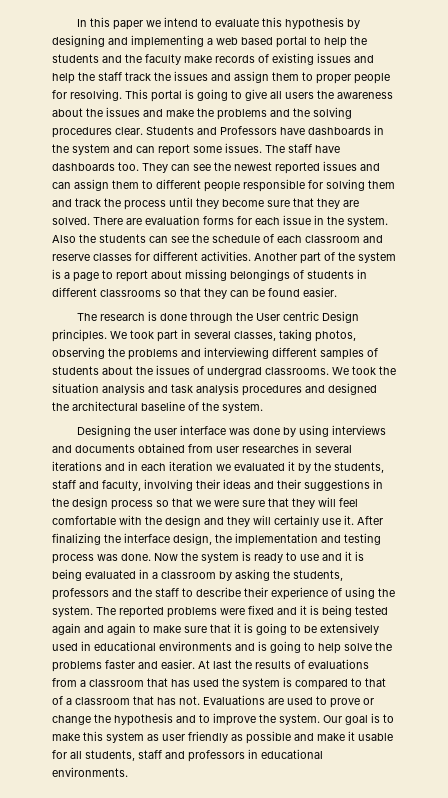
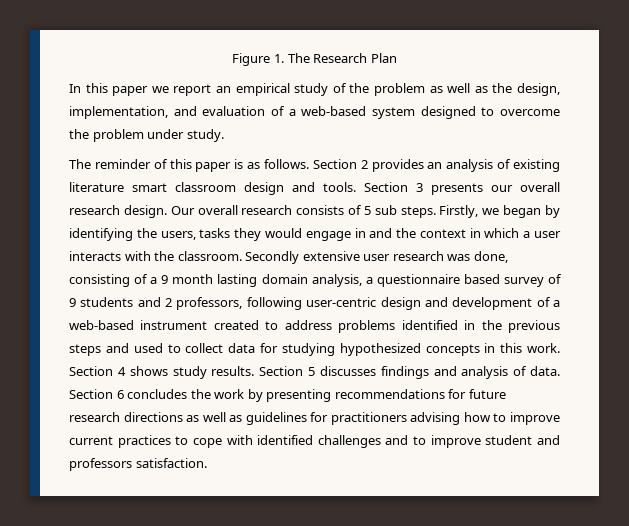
- In this paper we intend to evaluate this hypothesis by designing and implementing a web based portal to help the students and the faculty make records of existing issues and help the staff track the issues and assign them to proper people for resolving. This portal is going to give all users the awareness about the issues and make the problems and the solving procedures clear. Students and Professors have dashboards in the system and can report some issues. The staff have dashboards too. They can see the newest reported issues and can assign them to different people responsible for solving them and track the process until they become sure that they are solved. There are evaluation forms for each issue in the system. Also the students can see the schedule of each classroom and reserve classes for different activities. Another part of the system is a page to report about missing belongings of students in different classrooms so that they can be found easier.
- The research is done through the User centric Design principles. We took part in several classes, taking photos, observing the problems and interviewing different samples of students about the issues of undergrad classrooms. We took the situation analysis and task analysis procedures and designed the architectural baseline of the system.
- Designing the user interface was done by using interviews and documents obtained from user researches in several iterations and in each iteration we evaluated it by the students, staff and faculty, involving their ideas and their suggestions in the design process so that we were sure that they will feel comfortable with the design and they will certainly use it. After finalizing the interface design, the implementation and testing process was done. Now the system is ready to use and it is being evaluated in a classroom by asking the students, professors and the staff to describe their experience of using the system. The reported problems were fixed and it is being tested again and again to make sure that it is going to be extensively used in educational environments and is going to help solve the problems faster and easier. At last the results of evaluations from a classroom that has used the system is compared to that of a classroom that has not. Evaluations are used to prove or change the hypothesis and to improve the system. Our goal is to make this system as user friendly as possible and make it usable for all students, staff and professors in educational environments.
+ Figure 1. The Research Plan
+ In this paper we report an empirical study of the problem as well as the design, implementation, and evaluation of a web-based system designed to overcome the problem under study.
+ The reminder of this paper is as follows. Section 2 provides an analysis of existing literature smart classroom design and tools. Section 3 presents our overall research design. Our overall research consists of 5 sub steps. Firstly, we began by identifying the users, tasks they would engage in and the context in which a user interacts with the classroom. Secondly extensive user research was done, consisting of a 9 month lasting domain analysis, a questionnaire based survey of 9 students and 2 professors, following user-centric design and development of a web-based instrument created to address problems identified in the previous steps and used to collect data for studying hypothesized concepts in this work. Section 4 shows study results. Section 5 discusses findings and analysis of data. Section 6 concludes the work by presenting recommendations for future research directions as well as guidelines for practitioners advising how to improve current practices to cope with identified challenges and to improve student and professors satisfaction.

